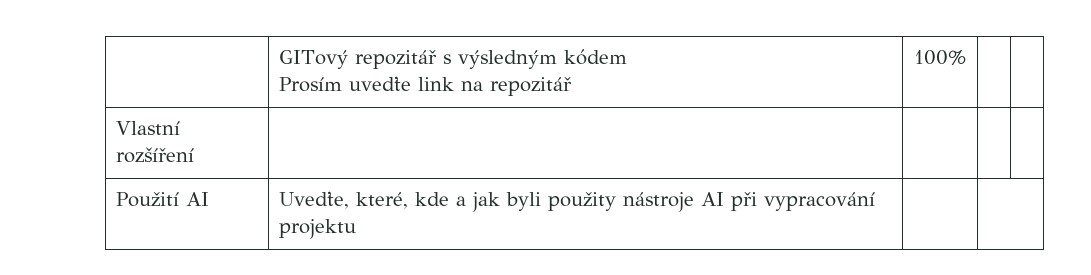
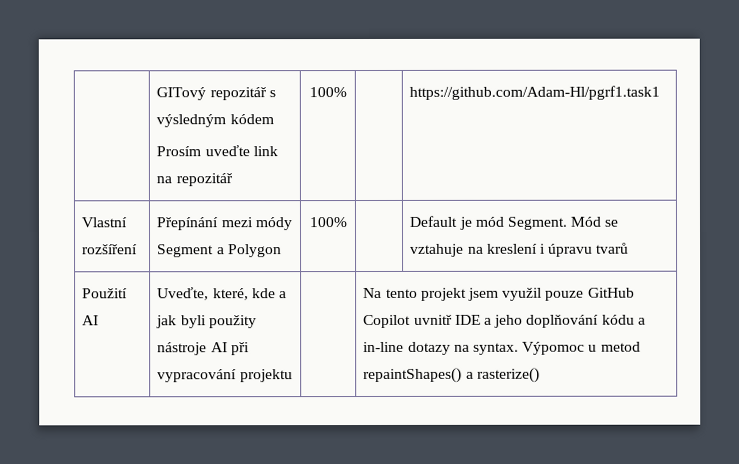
  | GITový repozitář s výsledným kódem
- Prosím uveďte link na repozitář | 100% | |
+ Prosím uveďte link na repozitář | 100% | | https://github.com/Adam-Hl/pgrf1.task1
- Vlastní rozšíření | | | |
+ Vlastní rozšíření | Přepínání mezi módy Segment a Polygon | 100% | | Default je mód Segment. Mód se vztahuje na kreslení i úpravu tvarů
- Použití AI | Uveďte, které, kde a jak byli použity nástroje AI při vypracování projektu | |
+ Použití AI | Uveďte, které, kde a jak byli použity nástroje AI při vypracování projektu | | Na tento projekt jsem využil pouze GitHub Copilot uvnitř IDE a jeho doplňování kódu a in-line dotazy na syntax. Výpomoc u metod repaintShapes() a rasterize()

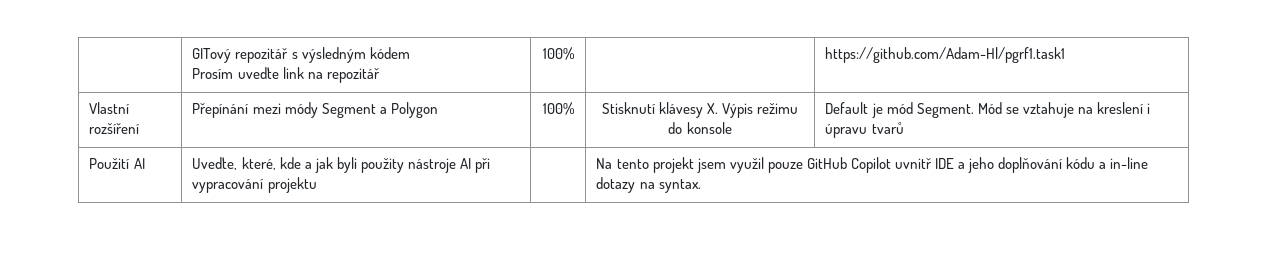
- Vlastní rozšíření | Přepínání mezi módy Segment a Polygon | 100% | | Default je mód Segment. Mód se vztahuje na kreslení i úpravu tvarů
+ Vlastní rozšíření | Přepínání mezi módy Segment a Polygon | 100% | Stisknutí klávesy X. Výpis režimu do konsole | Default je mód Segment. Mód se vztahuje na kreslení i úpravu tvarů
- Použití AI | Uveďte, které, kde a jak byli použity nástroje AI při vypracování projektu | | Na tento projekt jsem využil pouze GitHub Copilot uvnitř IDE a jeho doplňování kódu a in-line dotazy na syntax. Výpomoc u metod repaintShapes() a rasterize()
+ Použití AI | Uveďte, které, kde a jak byli použity nástroje AI při vypracování projektu | | Na tento projekt jsem využil pouze GitHub Copilot uvnitř IDE a jeho doplňování kódu a in-line dotazy na syntax.

